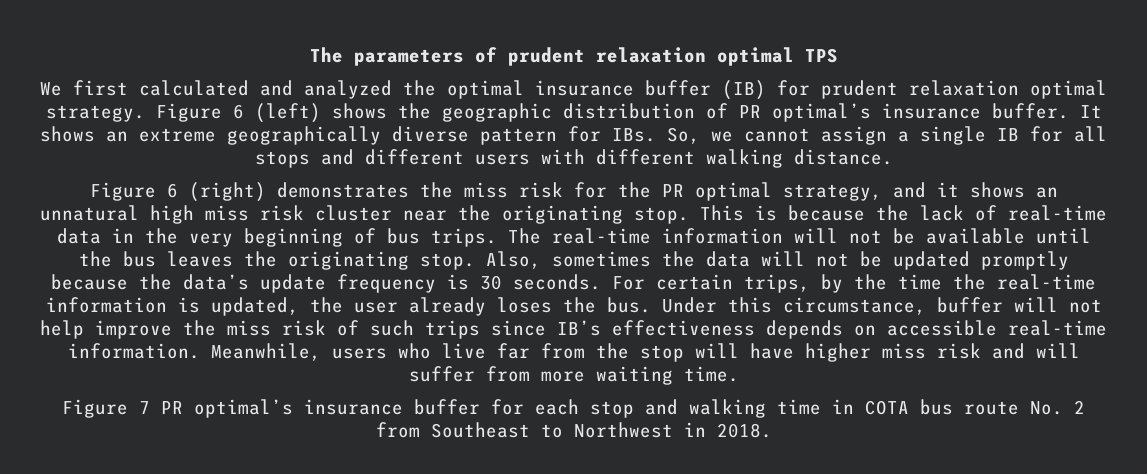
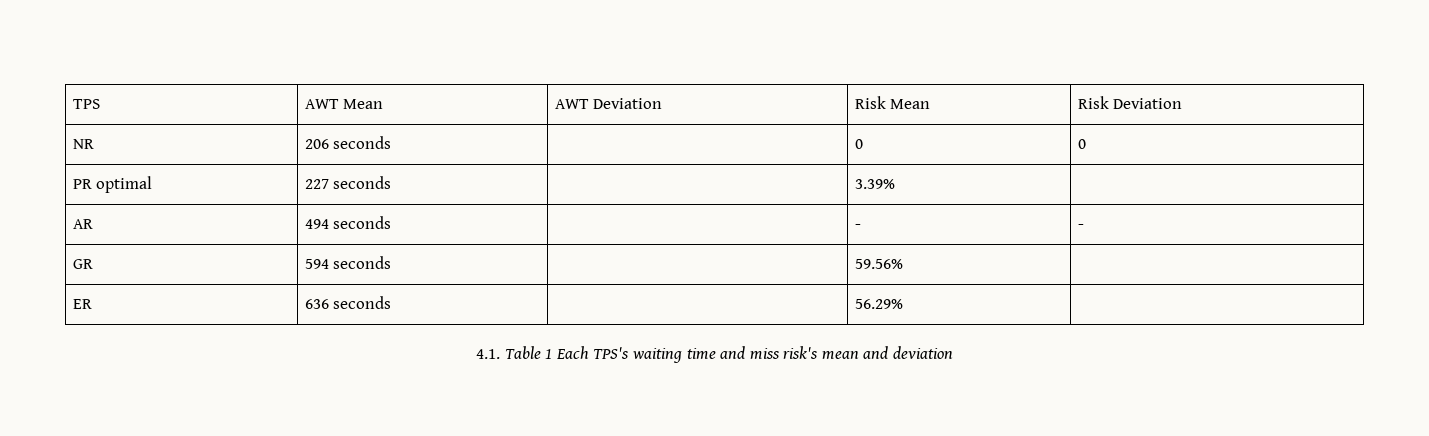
- The parameters of prudent relaxation optimal TPS
- We first calculated and analyzed the optimal insurance buffer (IB) for prudent relaxation optimal strategy. Figure 6 (left) shows the geographic distribution of PR optimal’s insurance buffer. It shows an extreme geographically diverse pattern for IBs. So, we cannot assign a single IB for all stops and different users with different walking distance.
- Figure 6 (right) demonstrates the miss risk for the PR optimal strategy, and it shows an unnatural high miss risk cluster near the originating stop. This is because the lack of real-time data in the very beginning of bus trips. The real-time information will not be available until the bus leaves the originating stop. Also, sometimes the data will not be updated promptly because the data’s update frequency is 30 seconds. For certain trips, by the time the real-time information is updated, the user already loses the bus. Under this circumstance, buffer will not help improve the miss risk of such trips since IB’s effectiveness depends on accessible real-time information. Meanwhile, users who live far from the stop will have higher miss risk and will suffer from more waiting time.
- Figure 7 PR optimal’s insurance buffer for each stop and walking time in COTA bus route No. 2 from Southeast to Northwest in 2018.
+ TPS | AWT Mean | AWT Deviation | Risk Mean | Risk Deviation
+ NR | 206 seconds | | 0 | 0
+ PR optimal | 227 seconds | | 3.39% |
+ AR | 494 seconds | | - | -
+ GR | 594 seconds | | 59.56% |
+ ER | 636 seconds | | 56.29% |
+ 4.1. Table 1 Each TPS's waiting time and miss risk's mean and deviation

